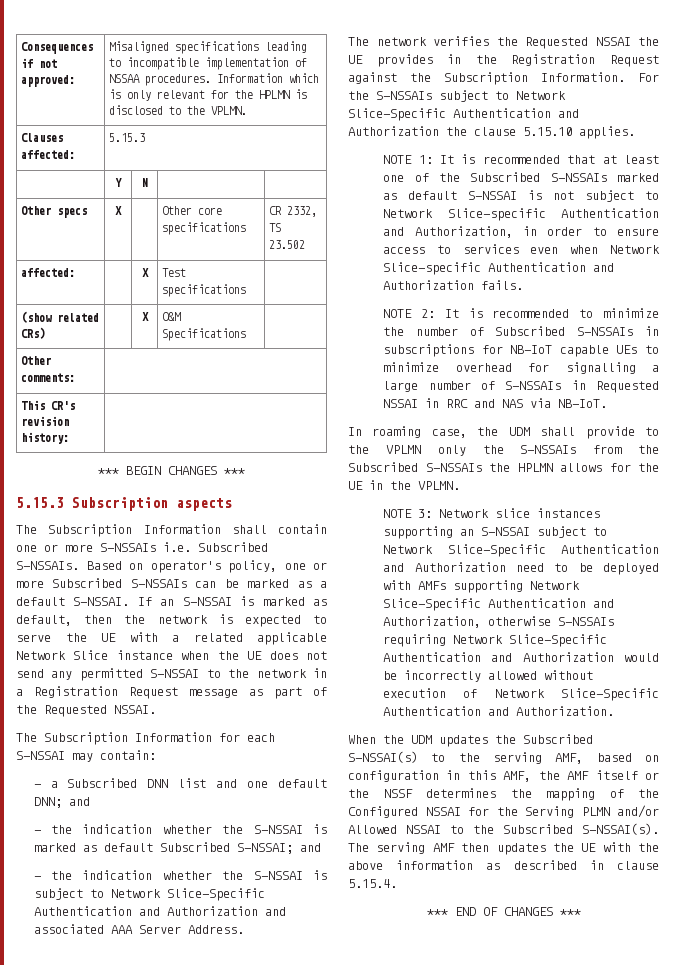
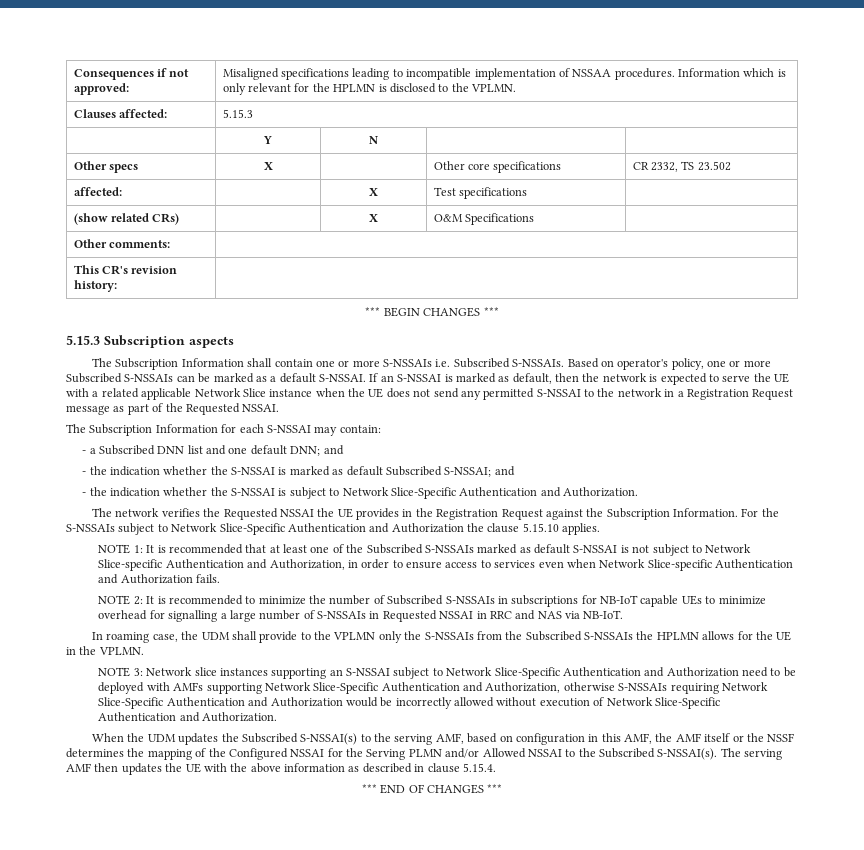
- - the indication whether the S-NSSAI is subject to Network Slice-Specific Authentication and Authorization and associated AAA Server Address.
+ - the indication whether the S-NSSAI is subject to Network Slice-Specific Authentication and Authorization.

